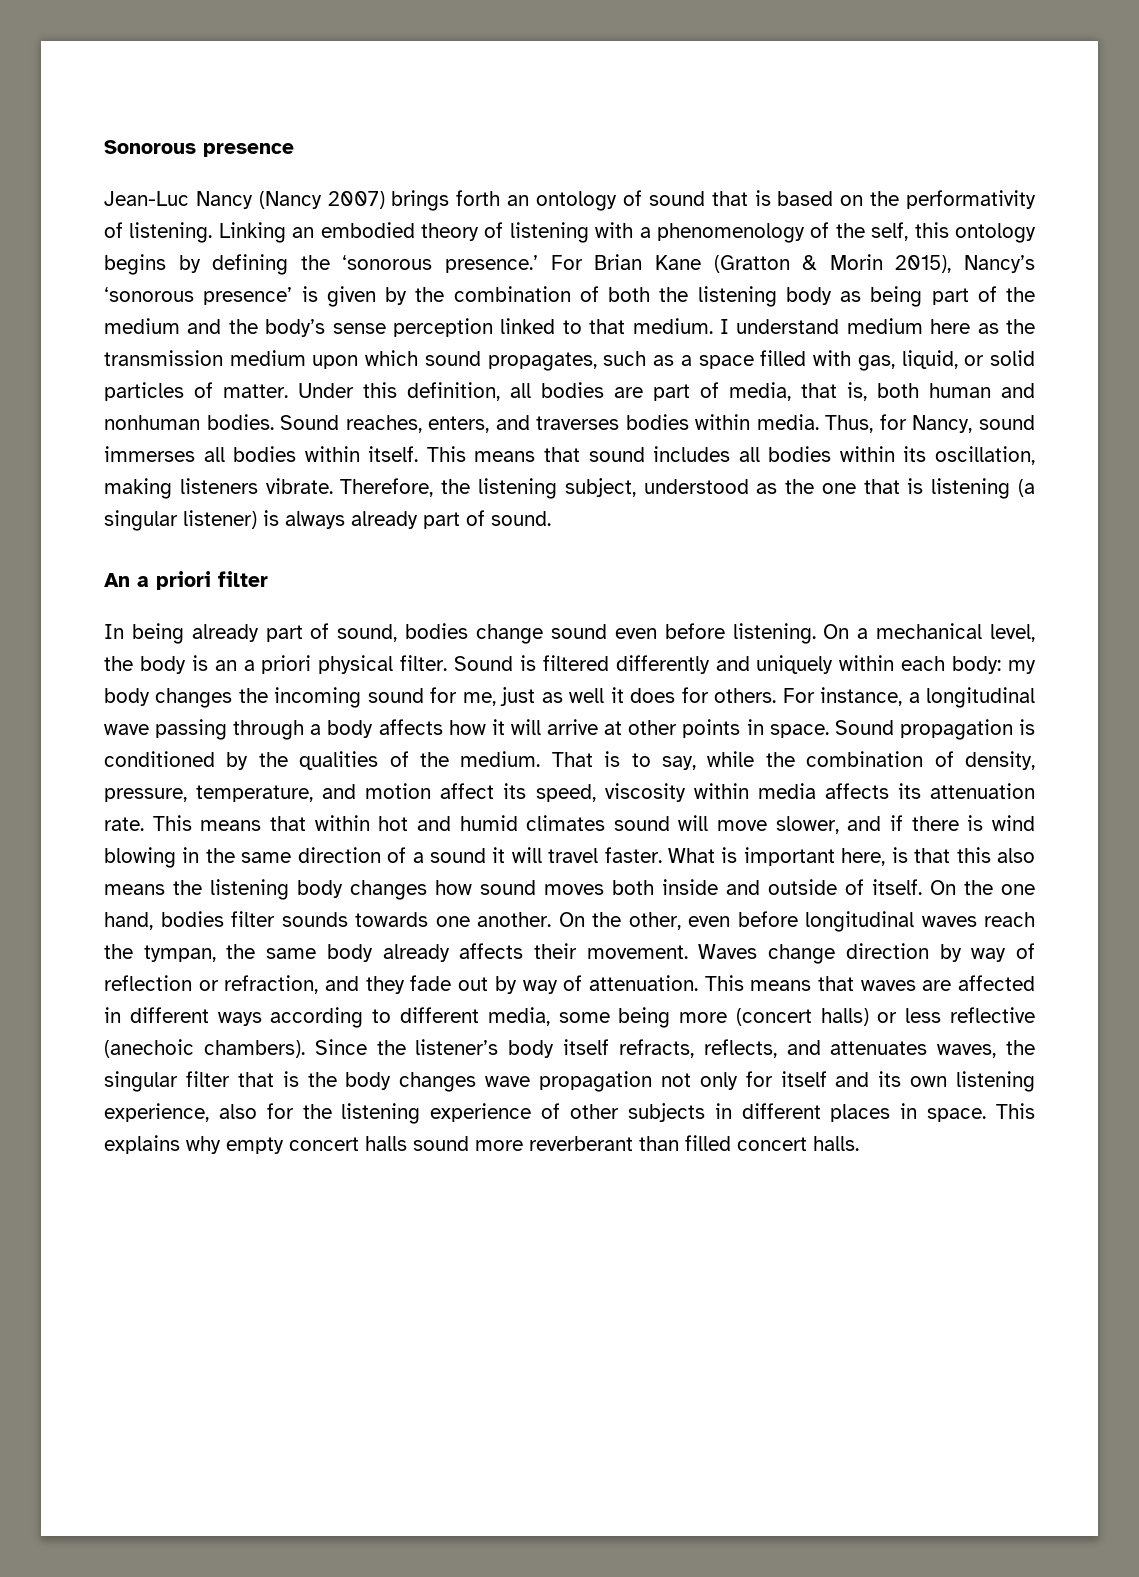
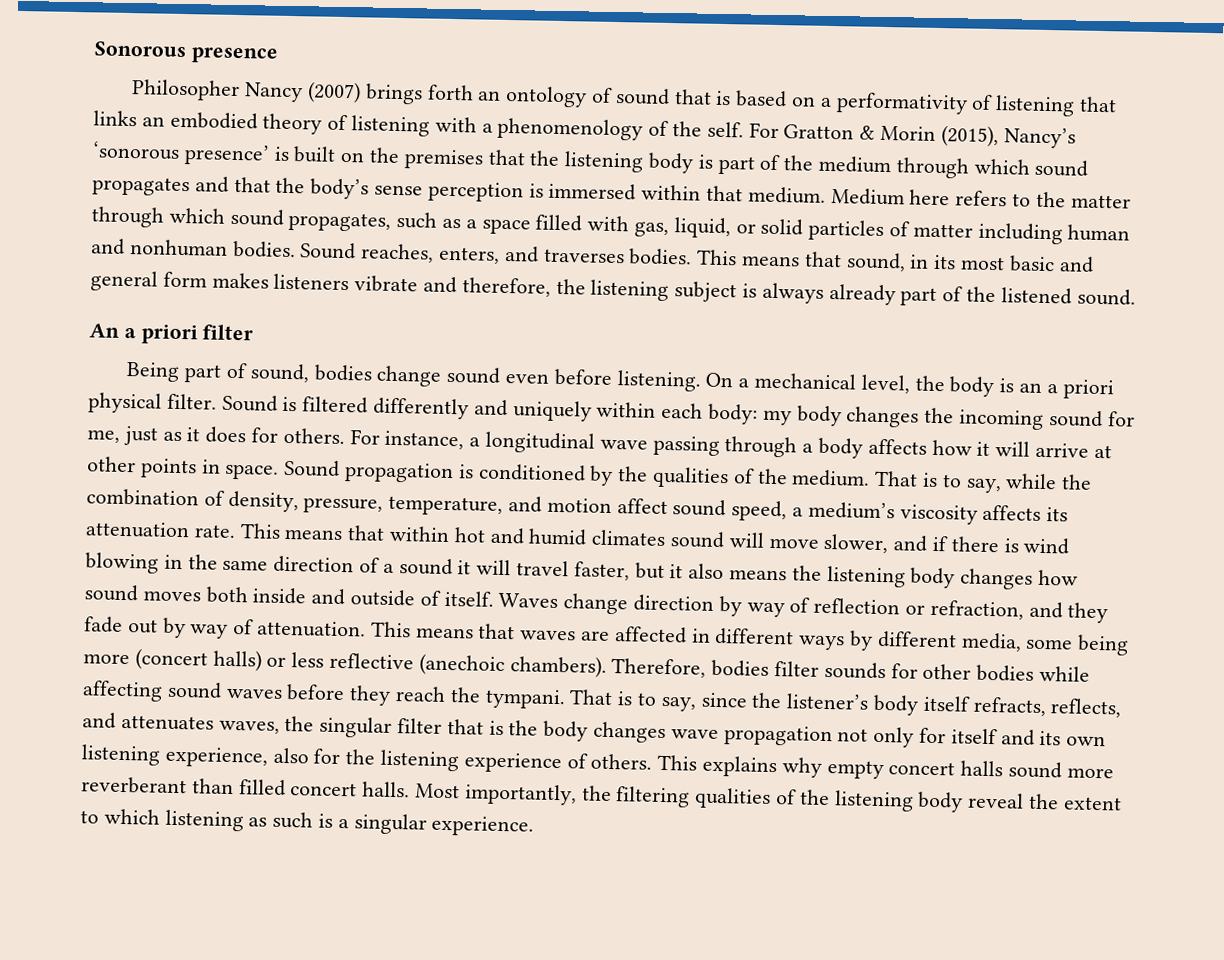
- Jean-Luc Nancy (Nancy 2007) brings forth an ontology of sound that is based on the performativity of listening. Linking an embodied theory of listening with a phenomenology of the self, this ontology begins by defining the ‘sonorous presence.’ For Brian Kane (Gratton & Morin 2015), Nancy’s ‘sonorous presence’ is given by the combination of both the listening body as being part of the medium and the body’s sense perception linked to that medium. I understand medium here as the transmission medium upon which sound propagates, such as a space filled with gas, liquid, or solid particles of matter. Under this definition, all bodies are part of media, that is, both human and nonhuman bodies.
+ Philosopher Nancy (2007) brings forth an ontology of sound that is based on a performativity of listening that links an embodied theory of listening with a phenomenology of the self. For Gratton & Morin (2015), Nancy’s ‘sonorous presence’ is built on the premises that the listening body is part of the medium through which sound propagates and that the body’s sense perception is immersed within that medium. Medium here refers to the matter through which sound propagates, such as a space filled with gas, liquid, or solid particles of matter including human and nonhuman bodies.
- Sound reaches, enters, and traverses bodies within media. Thus, for Nancy, sound immerses all bodies within itself. This means that sound includes all bodies within its oscillation, making listeners vibrate. Therefore, the listening subject, understood as the one that is listening (a singular listener) is always already part of sound.
+ Sound reaches, enters, and traverses bodies. This means that sound, in its most basic and general form makes listeners vibrate and therefore, the listening subject is always already part of the listened sound.
- In being already part of sound, bodies change sound even before listening.
+ Being part of sound, bodies change sound even before listening.
- Sound is filtered differently and uniquely within each body: my body changes the incoming sound for me, just as well it does for others.
+ Sound is filtered differently and uniquely within each body: my body changes the incoming sound for me, just as it does for others.
- That is to say, while the combination of density, pressure, temperature, and motion affect its speed, viscosity within media affects its attenuation rate.
+ That is to say, while the combination of density, pressure, temperature, and motion affect sound speed, a medium’s viscosity affects its attenuation rate.
- This means that within hot and humid climates sound will move slower, and if there is wind blowing in the same direction of a sound it will travel faster. What is important here, is that this also means the listening body changes how sound moves both inside and outside of itself.
+ This means that within hot and humid climates sound will move slower, and if there is wind blowing in the same direction of a sound it will travel faster, but it also means the listening body changes how sound moves both inside and outside of itself.
- On the one hand, bodies filter sounds towards one another. On the other, even before longitudinal waves reach the tympan, the same body already affects their movement.
- This means that waves are affected in different ways according to different media, some being more (concert halls) or less reflective (anechoic chambers).
+ This means that waves are affected in different ways by different media, some being more (concert halls) or less reflective (anechoic chambers).
- Since the listener’s body itself refracts, reflects, and attenuates waves, the singular filter that is the body changes wave propagation not only for itself and its own listening experience, also for the listening experience of other subjects in different places in space.
+ Therefore, bodies filter sounds for other bodies while affecting sound waves before they reach the tympani. That is to say, since the listener’s body itself refracts, reflects, and attenuates waves, the singular filter that is the body changes wave propagation not only for itself and its own listening experience, also for the listening experience of others.
+ Most importantly, the filtering qualities of the listening body reveal the extent to which listening as such is a singular experience.

